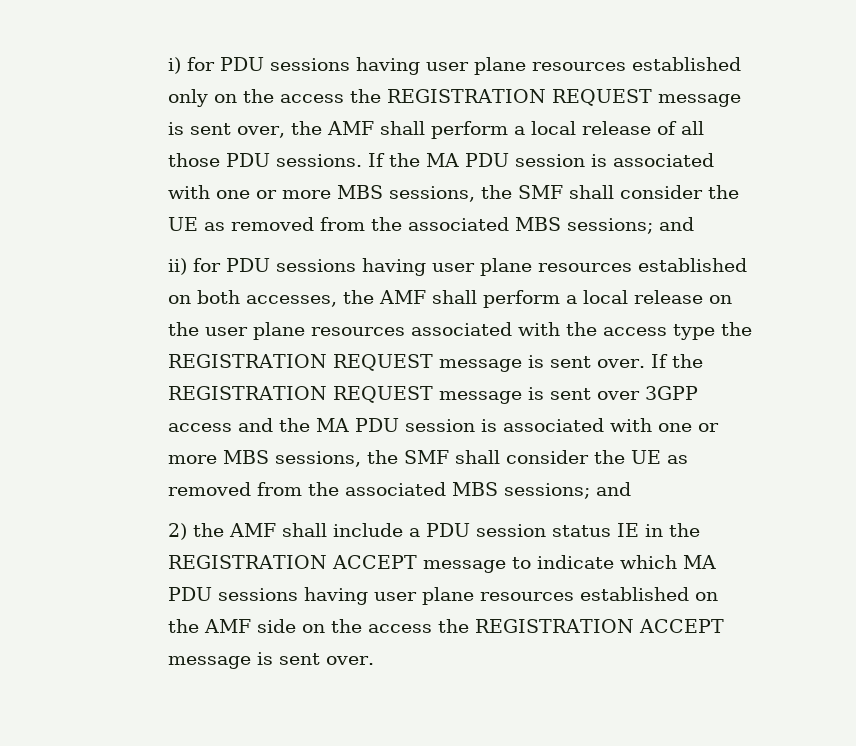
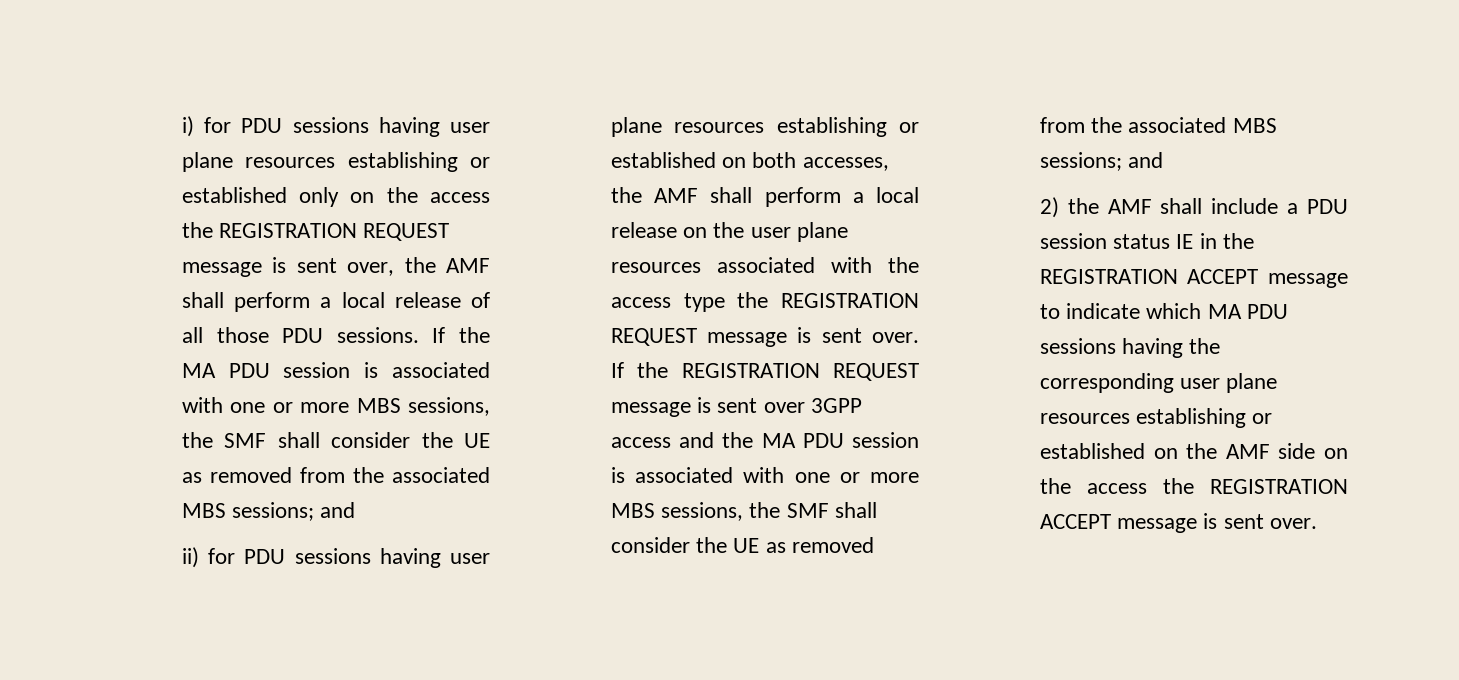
- i) for PDU sessions having user plane resources established only on the access the REGISTRATION REQUEST message is sent over, the AMF shall perform a local release of all those PDU sessions.
+ i) for PDU sessions having user plane resources establishing or established only on the access the REGISTRATION REQUEST message is sent over, the AMF shall perform a local release of all those PDU sessions.
- ii) for PDU sessions having user plane resources established on both accesses, the AMF shall perform a local release on the user plane resources associated with the access type the REGISTRATION REQUEST message is sent over.
+ ii) for PDU sessions having user plane resources establishing or established on both accesses, the AMF shall perform a local release on the user plane resources associated with the access type the REGISTRATION REQUEST message is sent over.
- 2) the AMF shall include a PDU session status IE in the REGISTRATION ACCEPT message to indicate which MA PDU sessions having user plane resources established on the AMF side on the access the REGISTRATION ACCEPT message is sent over.
+ 2) the AMF shall include a PDU session status IE in the REGISTRATION ACCEPT message to indicate which MA PDU sessions having the corresponding user plane resources establishing or established on the AMF side on the access the REGISTRATION ACCEPT message is sent over.

